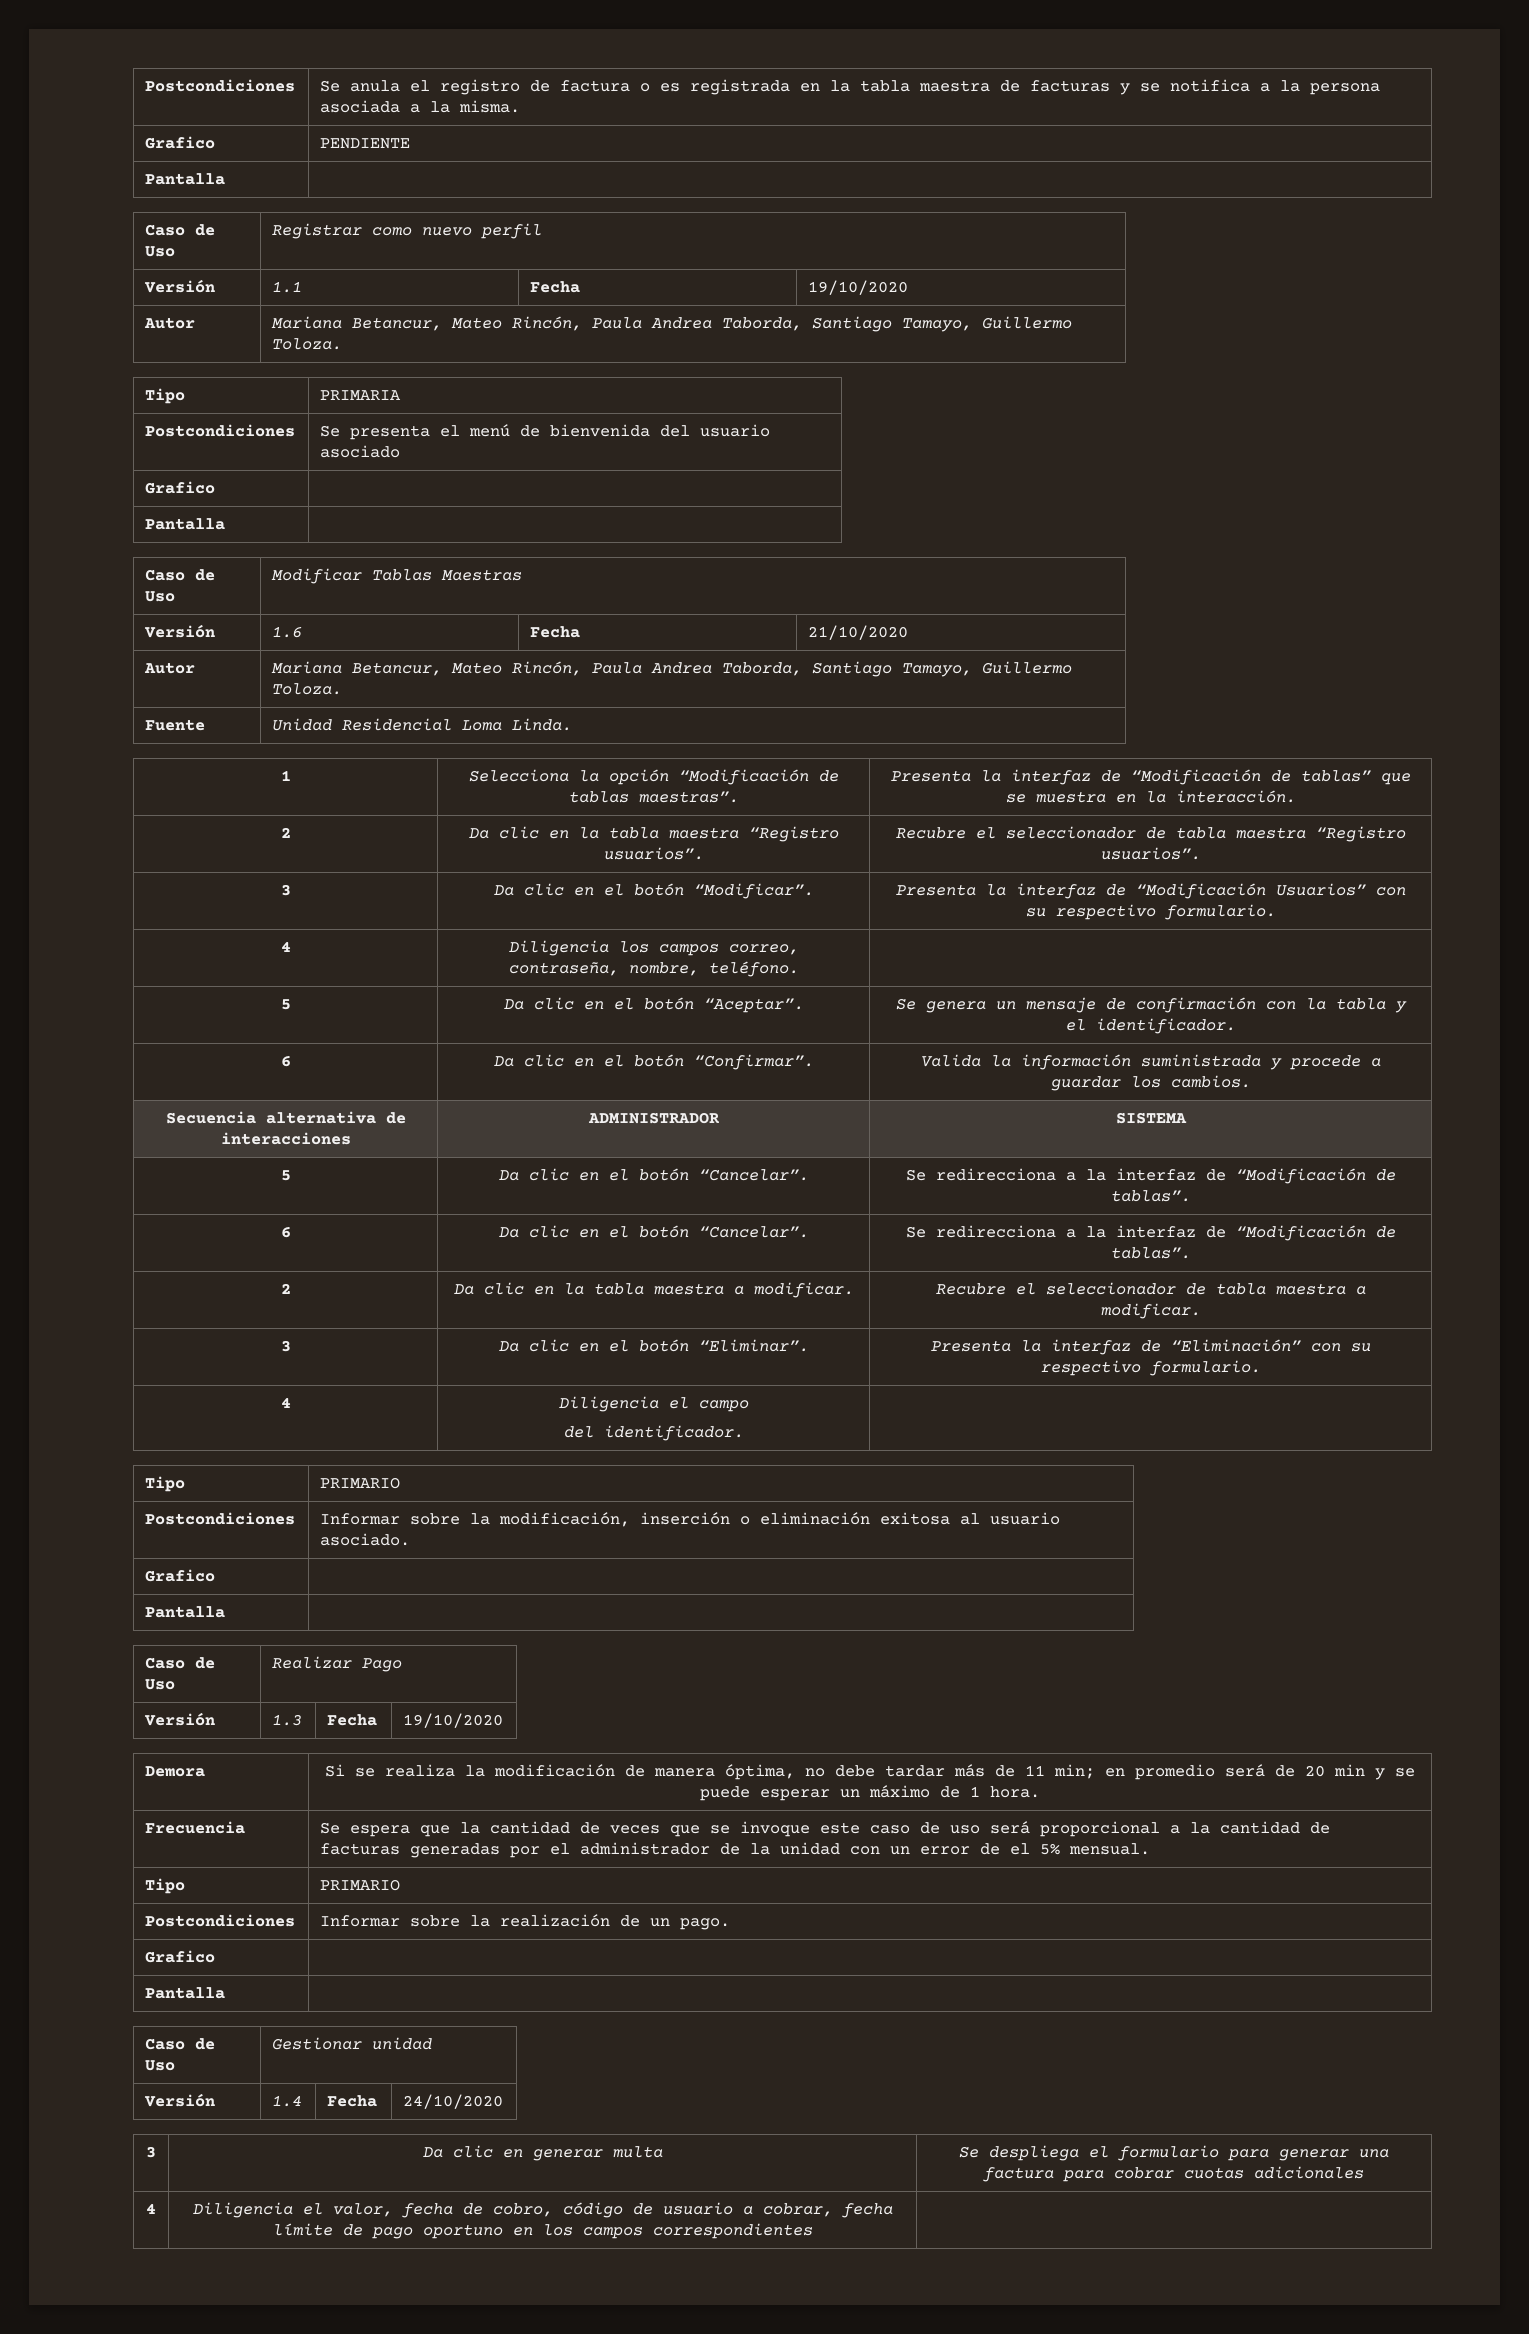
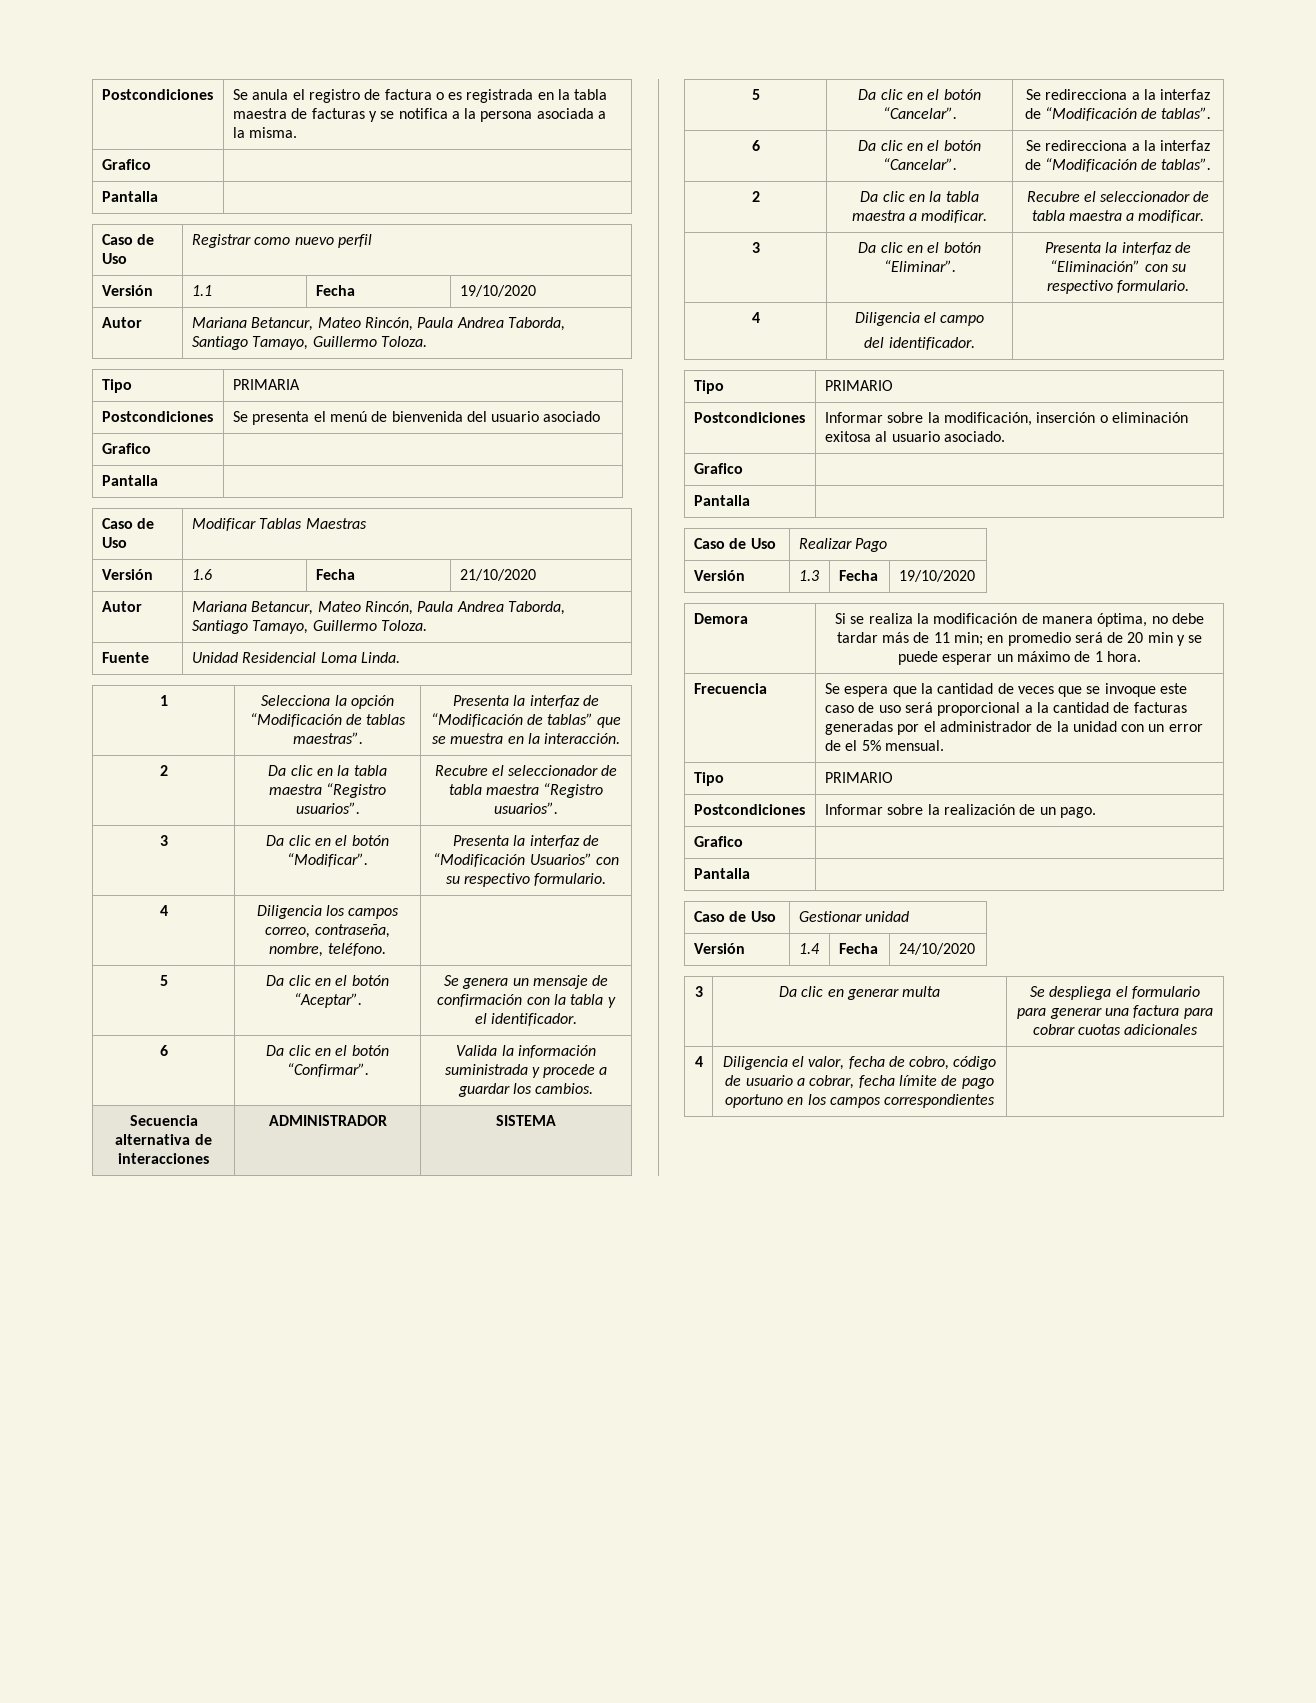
  Postcondiciones | Se anula el registro de factura o es registrada en la tabla maestra de facturas y se notifica a la persona asociada a la misma.
- Grafico | PENDIENTE
+ Grafico |

